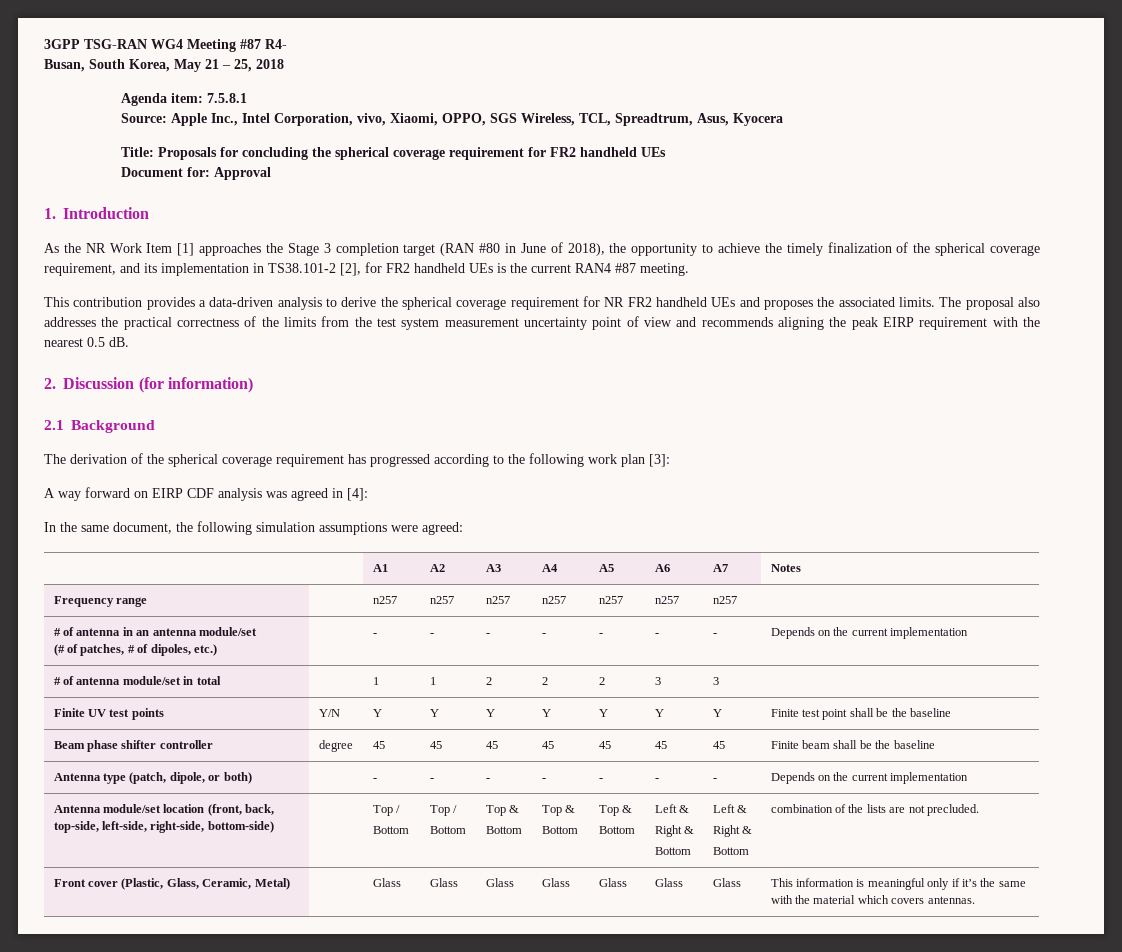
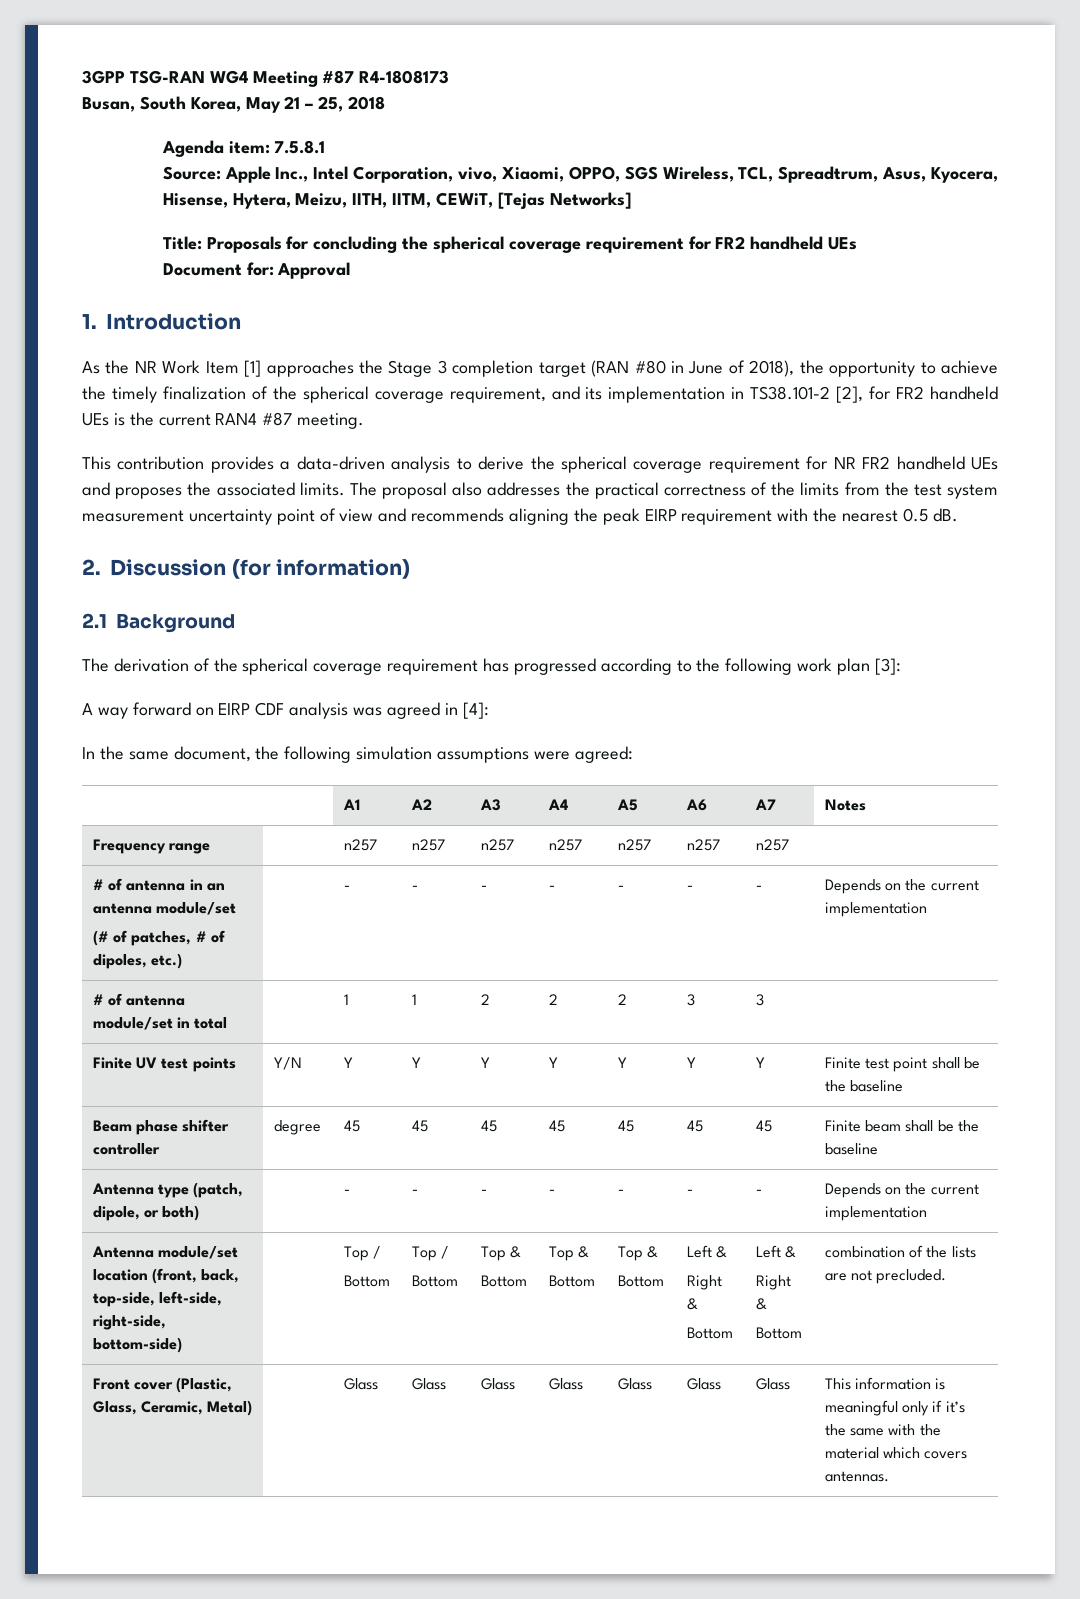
- 3GPP TSG-RAN WG4 Meeting #87 R4-
+ 3GPP TSG-RAN WG4 Meeting #87 R4-1808173
- Source: Apple Inc., Intel Corporation, vivo, Xiaomi, OPPO, SGS Wireless, TCL, Spreadtrum, Asus, Kyocera
+ Source: Apple Inc., Intel Corporation, vivo, Xiaomi, OPPO, SGS Wireless, TCL, Spreadtrum, Asus, Kyocera, Hisense, Hytera, Meizu, IITH, IITM, CEWiT, [Tejas Networks]

